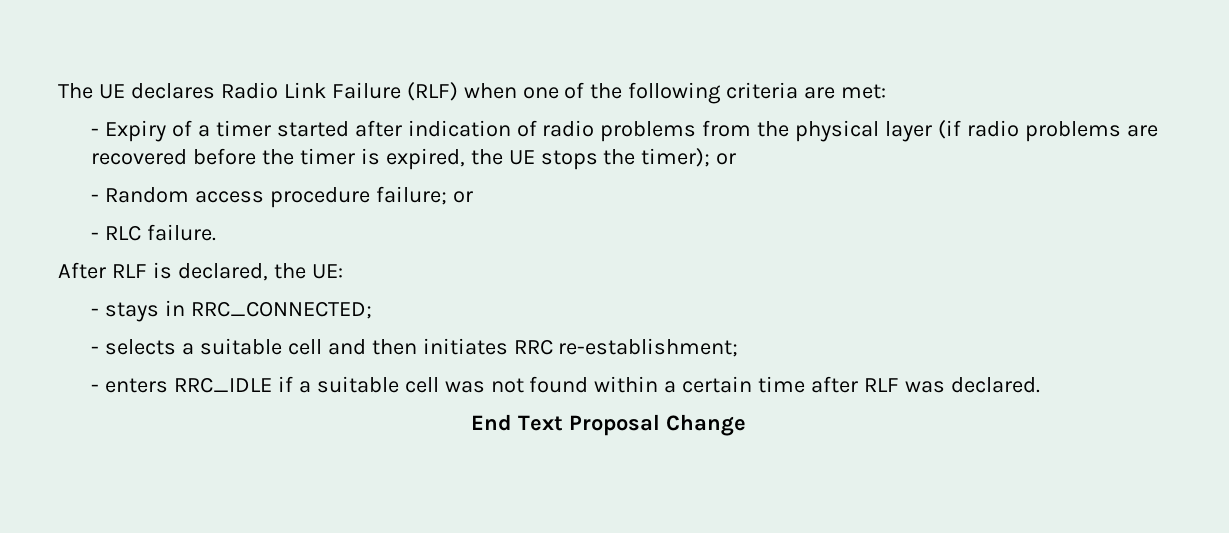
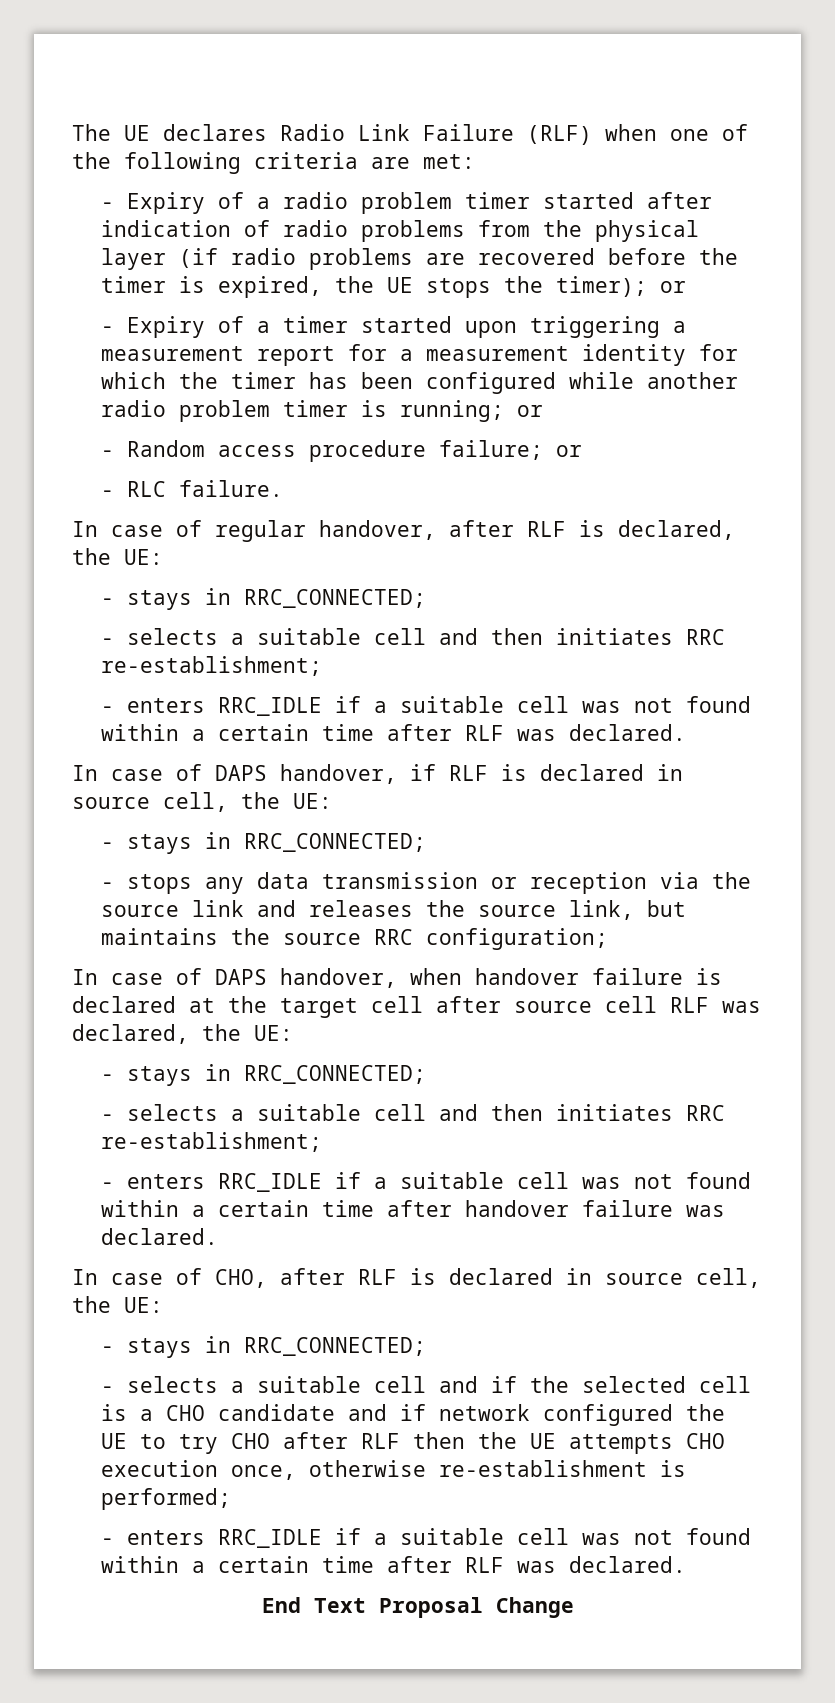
- - Expiry of a timer started after indication of radio problems from the physical layer (if radio problems are recovered before the timer is expired, the UE stops the timer); or
+ - Expiry of a radio problem timer started after indication of radio problems from the physical layer (if radio problems are recovered before the timer is expired, the UE stops the timer); or
+ - Expiry of a timer started upon triggering a measurement report for a measurement identity for which the timer has been configured while another radio problem timer is running; or
- After RLF is declared, the UE:
+ In case of regular handover, after RLF is declared, the UE:
+ In case of DAPS handover, if RLF is declared in source cell, the UE:
+ - stays in RRC_CONNECTED;
+ - stops any data transmission or reception via the source link and releases the source link, but maintains the source RRC configuration;
+ In case of DAPS handover, when handover failure is declared at the target cell after source cell RLF was declared, the UE:
+ - stays in RRC_CONNECTED;
+ - selects a suitable cell and then initiates RRC re-establishment;
+ - enters RRC_IDLE if a suitable cell was not found within a certain time after handover failure was declared.
+ In case of CHO, after RLF is declared in source cell, the UE:
+ - stays in RRC_CONNECTED;
+ - selects a suitable cell and if the selected cell is a CHO candidate and if network configured the UE to try CHO after RLF then the UE attempts CHO execution once, otherwise re-establishment is performed;
+ - enters RRC_IDLE if a suitable cell was not found within a certain time after RLF was declared.

